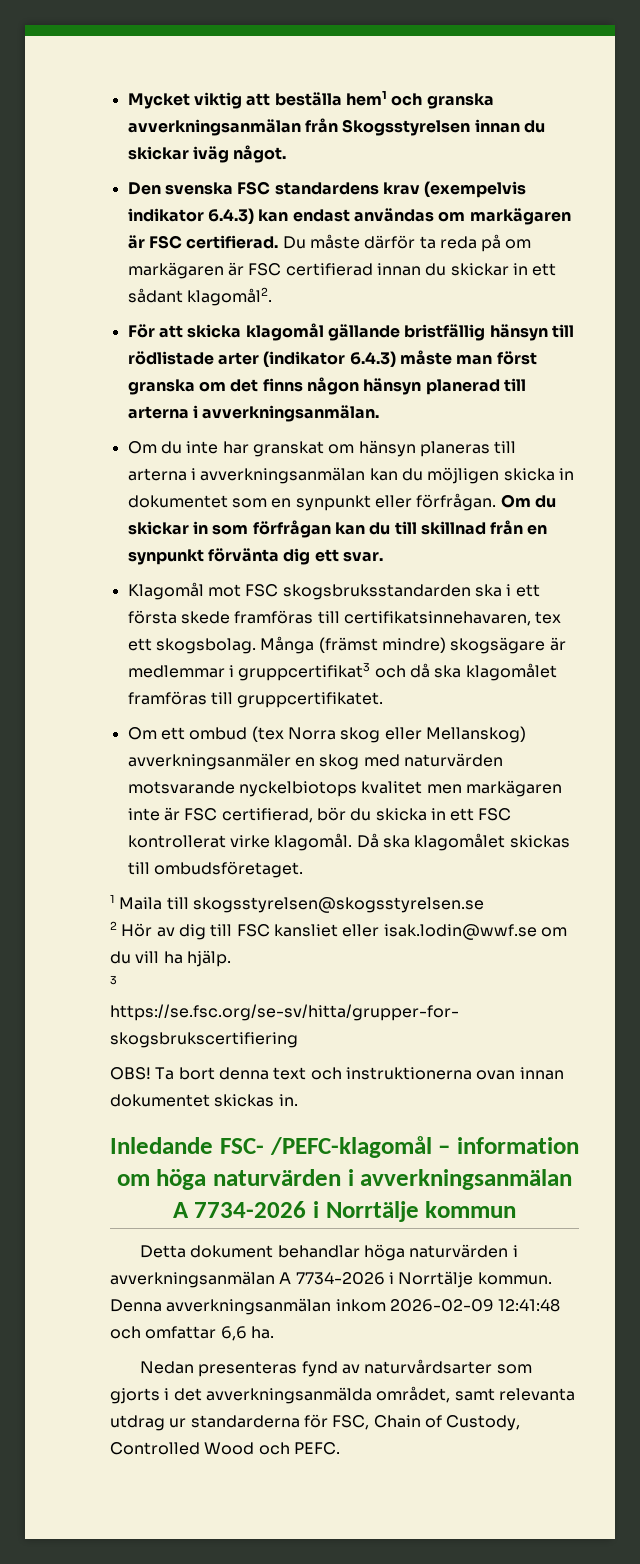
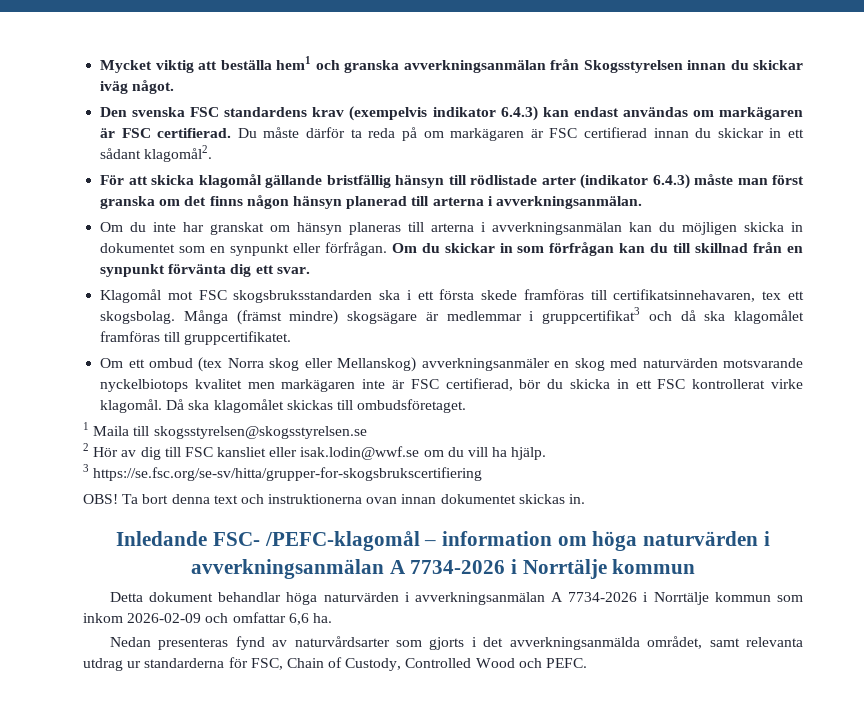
- Detta dokument behandlar höga naturvärden i avverkningsanmälan A 7734-2026 i Norrtälje kommun. Denna avverkningsanmälan inkom 2026-02-09 12:41:48 och omfattar 6,6 ha.
+ Detta dokument behandlar höga naturvärden i avverkningsanmälan A 7734-2026 i Norrtälje kommun som inkom 2026-02-09 och omfattar 6,6 ha.

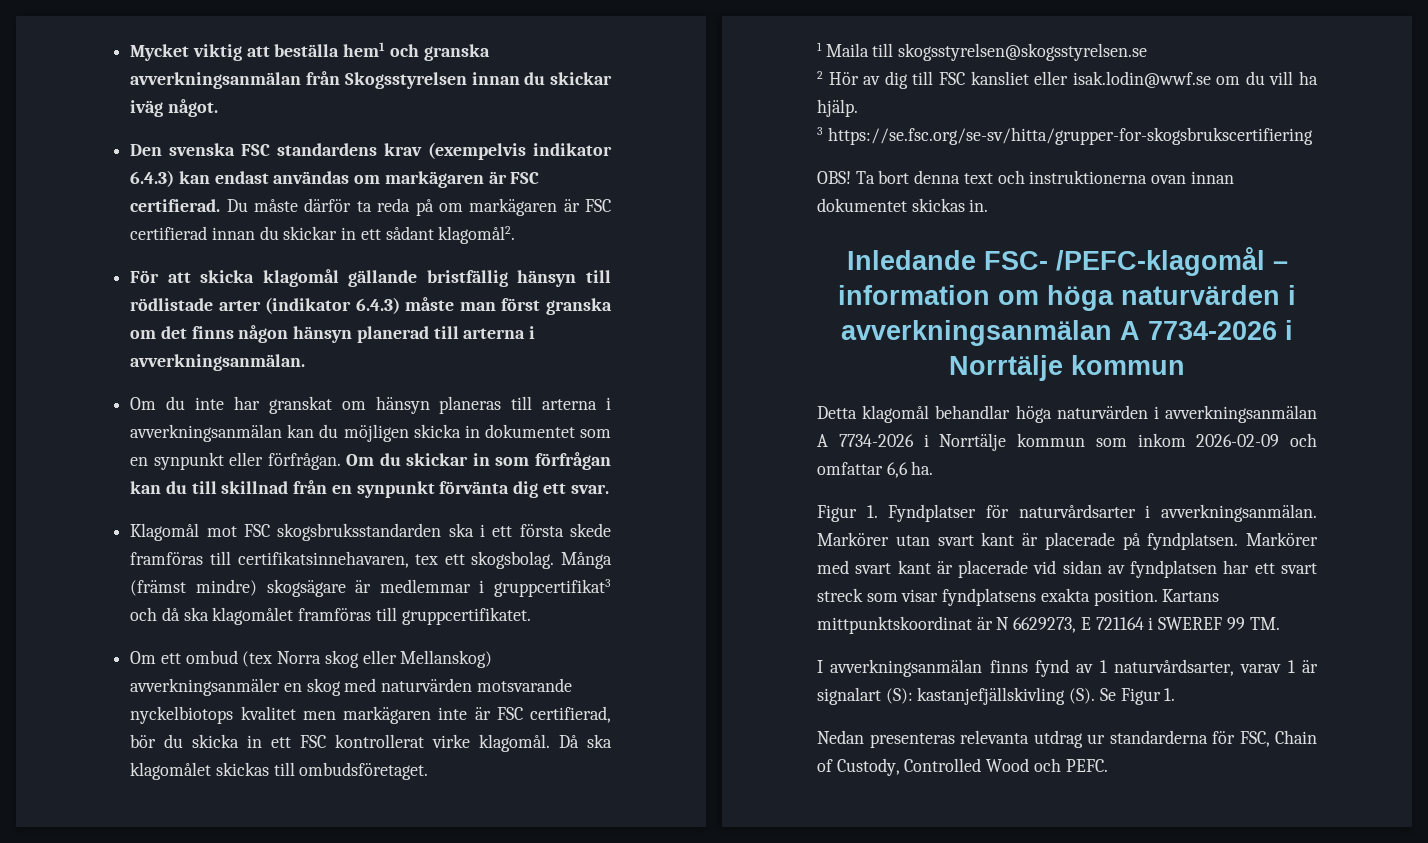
- Detta dokument behandlar höga naturvärden i avverkningsanmälan A 7734-2026 i Norrtälje kommun som inkom 2026-02-09 och omfattar 6,6 ha.
+ Detta klagomål behandlar höga naturvärden i avverkningsanmälan A 7734-2026 i Norrtälje kommun som inkom 2026-02-09 och omfattar 6,6 ha.
- Nedan presenteras fynd av naturvårdsarter som gjorts i det avverkningsanmälda området, samt relevanta utdrag ur standarderna för FSC, Chain of Custody, Controlled Wood och PEFC.
+ Figur 1. Fyndplatser för naturvårdsarter i avverkningsanmälan. Markörer utan svart kant är placerade på fyndplatsen. Markörer med svart kant är placerade vid sidan av fyndplatsen har ett svart streck som visar fyndplatsens exakta position. Kartans mittpunktskoordinat är N 6629273, E 721164 i SWEREF 99 TM.
+ I avverkningsanmälan finns fynd av 1 naturvårdsarter, varav 1 är signalart (S): kastanjefjällskivling (S). Se Figur 1.
+ Nedan presenteras relevanta utdrag ur standarderna för FSC, Chain of Custody, Controlled Wood och PEFC.

